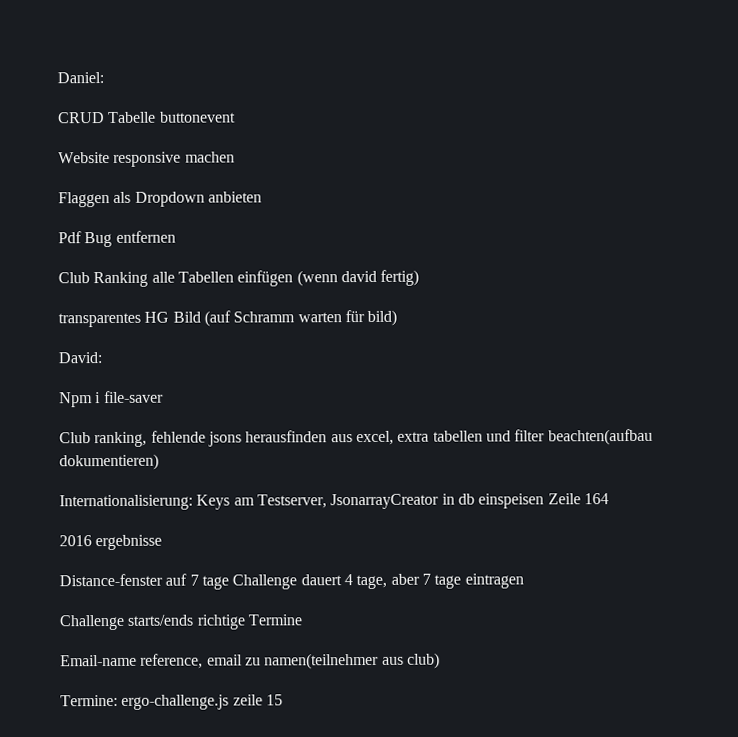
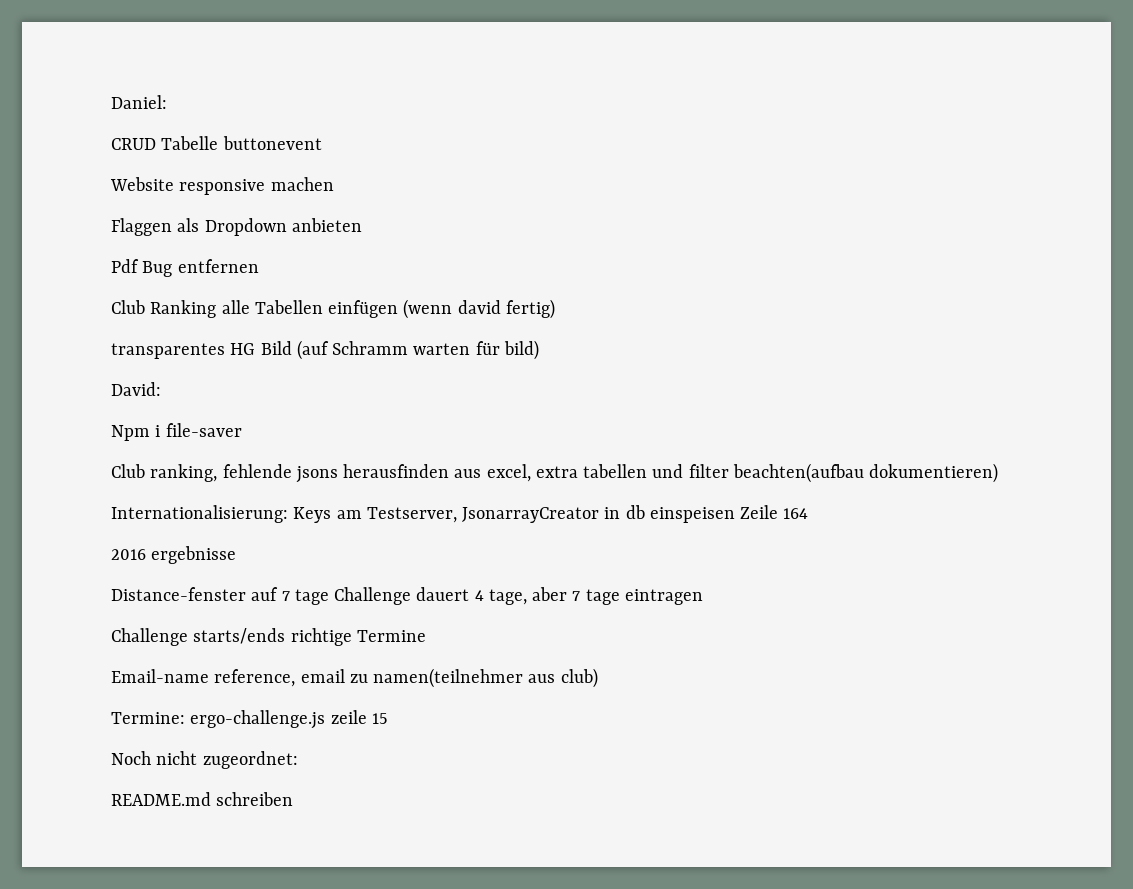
+ Noch nicht zugeordnet:
+ README.md schreiben

